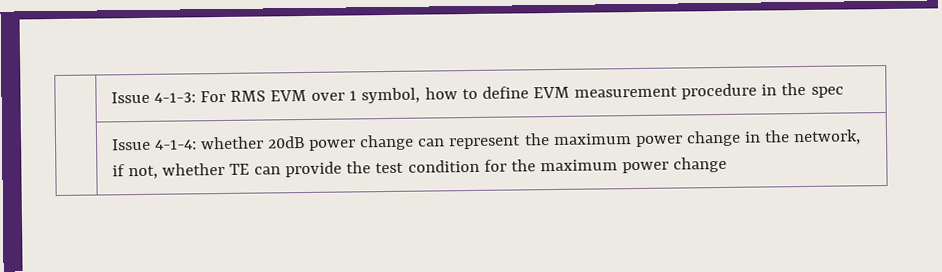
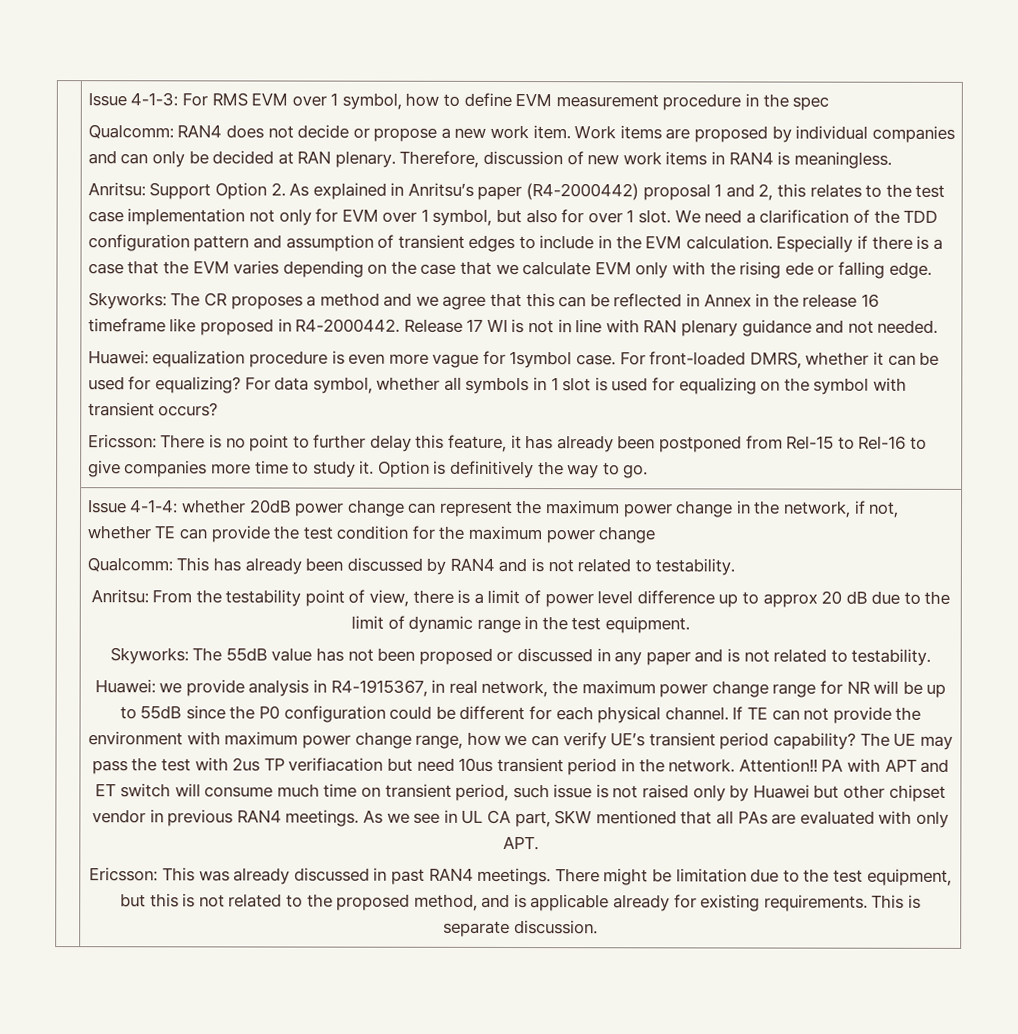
+ Qualcomm: RAN4 does not decide or propose a new work item. Work items are proposed by individual companies and can only be decided at RAN plenary. Therefore, discussion of new work items in RAN4 is meaningless.
+ Anritsu: Support Option 2. As explained in Anritsu’s paper (R4-2000442) proposal 1 and 2, this relates to the test case implementation not only for EVM over 1 symbol, but also for over 1 slot. We need a clarification of the TDD configuration pattern and assumption of transient edges to include in the EVM calculation. Especially if there is a case that the EVM varies depending on the case that we calculate EVM only with the rising ede or falling edge.
+ Skyworks: The CR proposes a method and we agree that this can be reflected in Annex in the release 16 timeframe like proposed in R4-2000442. Release 17 WI is not in line with RAN plenary guidance and not needed.
+ Huawei: equalization procedure is even more vague for 1symbol case. For front-loaded DMRS, whether it can be used for equalizing? For data symbol, whether all symbols in 1 slot is used for equalizing on the symbol with transient occurs?
+ Ericsson: There is no point to further delay this feature, it has already been postponed from Rel-15 to Rel-16 to give companies more time to study it. Option is definitively the way to go.
+ Qualcomm: This has already been discussed by RAN4 and is not related to testability.
+ Anritsu: From the testability point of view, there is a limit of power level difference up to approx 20 dB due to the limit of dynamic range in the test equipment.
+ Skyworks: The 55dB value has not been proposed or discussed in any paper and is not related to testability.
+ Huawei: we provide analysis in R4-1915367, in real network, the maximum power change range for NR will be up to 55dB since the P0 configuration could be different for each physical channel. If TE can not provide the environment with maximum power change range, how we can verify UE’s transient period capability? The UE may pass the test with 2us TP verifiacation but need 10us transient period in the network. Attention!! PA with APT and ET switch will consume much time on transient period, such issue is not raised only by Huawei but other chipset vendor in previous RAN4 meetings. As we see in UL CA part, SKW mentioned that all PAs are evaluated with only APT.
+ Ericsson: This was already discussed in past RAN4 meetings. There might be limitation due to the test equipment, but this is not related to the proposed method, and is applicable already for existing requirements. This is separate discussion.

